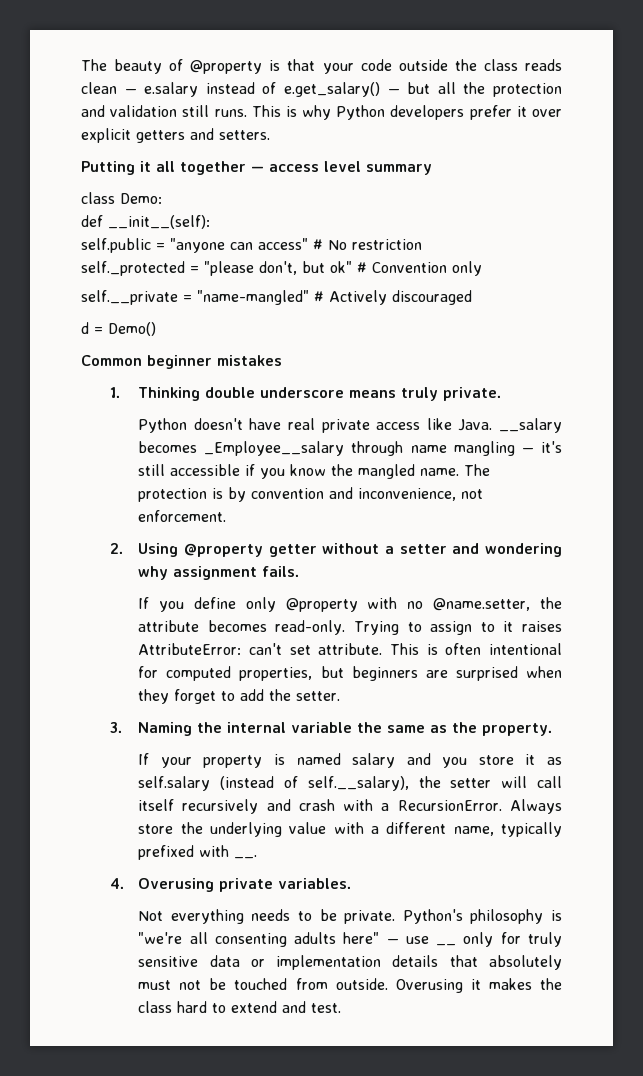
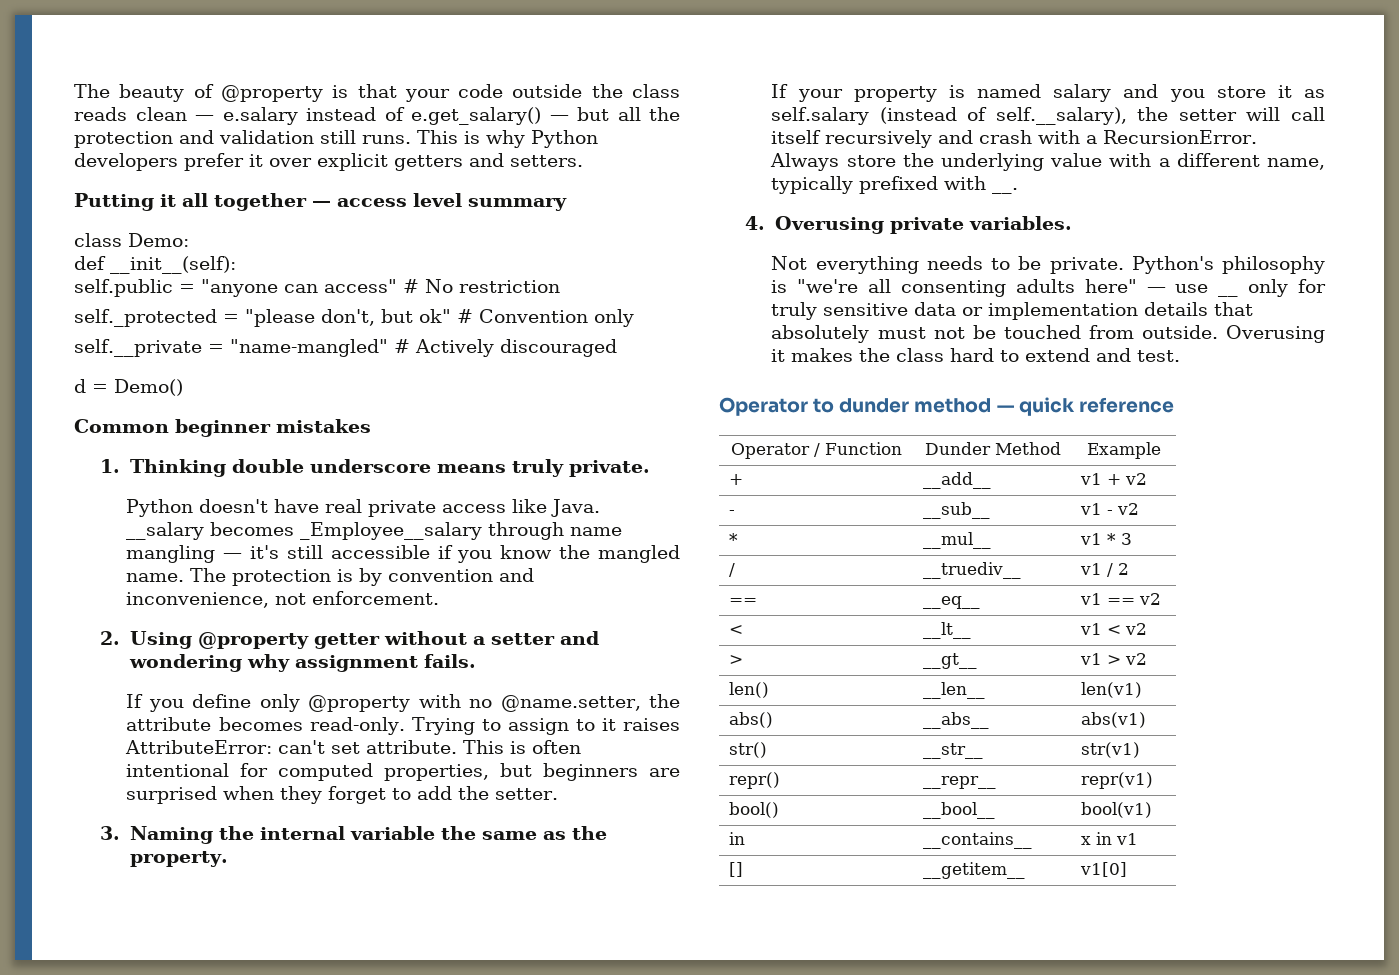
+ Operator to dunder method — quick reference
+ Operator / Function | Dunder Method | Example
+ + | __add__ | v1 + v2
+ - | __sub__ | v1 - v2
+ * | __mul__ | v1 * 3
+ / | __truediv__ | v1 / 2
+ == | __eq__ | v1 == v2
+ < | __lt__ | v1 < v2
+ > | __gt__ | v1 > v2
+ len() | __len__ | len(v1)
+ abs() | __abs__ | abs(v1)
+ str() | __str__ | str(v1)
+ repr() | __repr__ | repr(v1)
+ bool() | __bool__ | bool(v1)
+ in | __contains__ | x in v1
+ [] | __getitem__ | v1[0]

